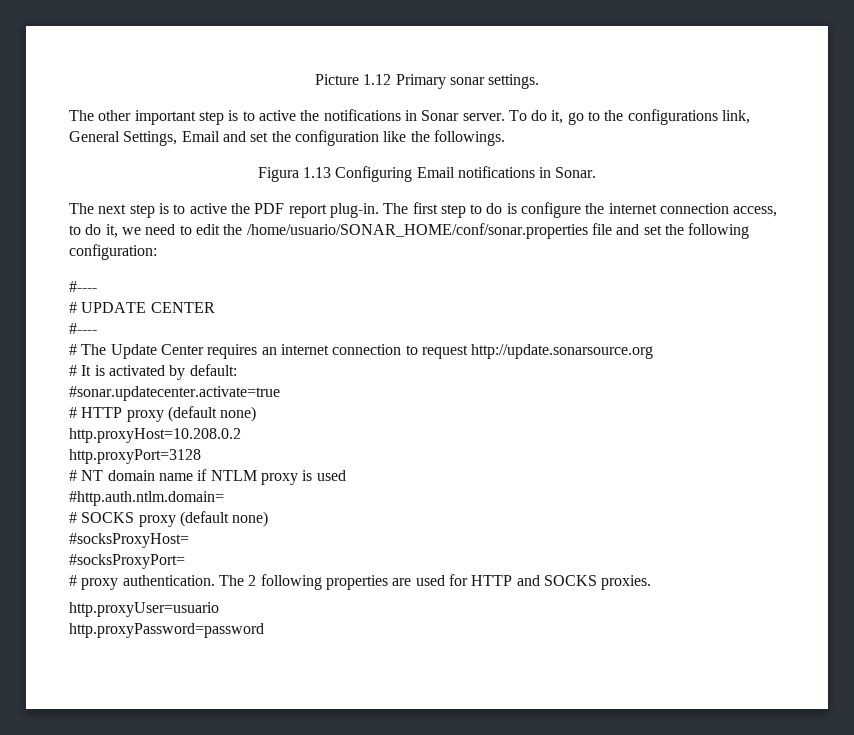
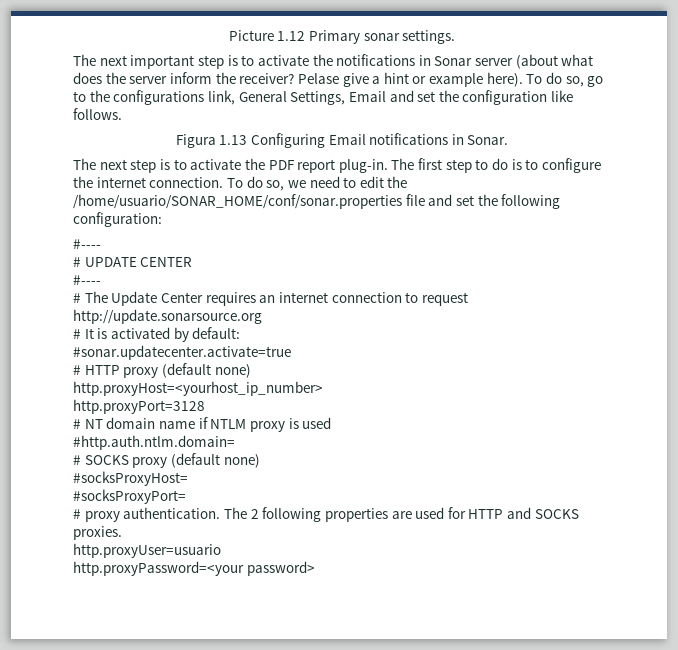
- The other important step is to active the notifications in Sonar server. To do it, go to the configurations link, General Settings, Email and set the configuration like the followings.
+ The next important step is to activate the notifications in Sonar server (about what does the server inform the receiver? Pelase give a hint or example here). To do so, go to the configurations link, General Settings, Email and set the configuration like follows.
- The next step is to active the PDF report plug-in.
+ The next step is to activate the PDF report plug-in.
- The first step to do is configure the internet connection access, to do it, we need to edit the /home/usuario/SONAR_HOME/conf/sonar.properties file and set the following configuration:
+ The first step to do is to configure the internet connection. To do so, we need to edit the /home/usuario/SONAR_HOME/conf/sonar.properties file and set the following configuration:
- http.proxyHost=10.208.0.2
+ http.proxyHost=<yourhost_ip_number>
- http.proxyPassword=password
+ http.proxyPassword=<your password>

